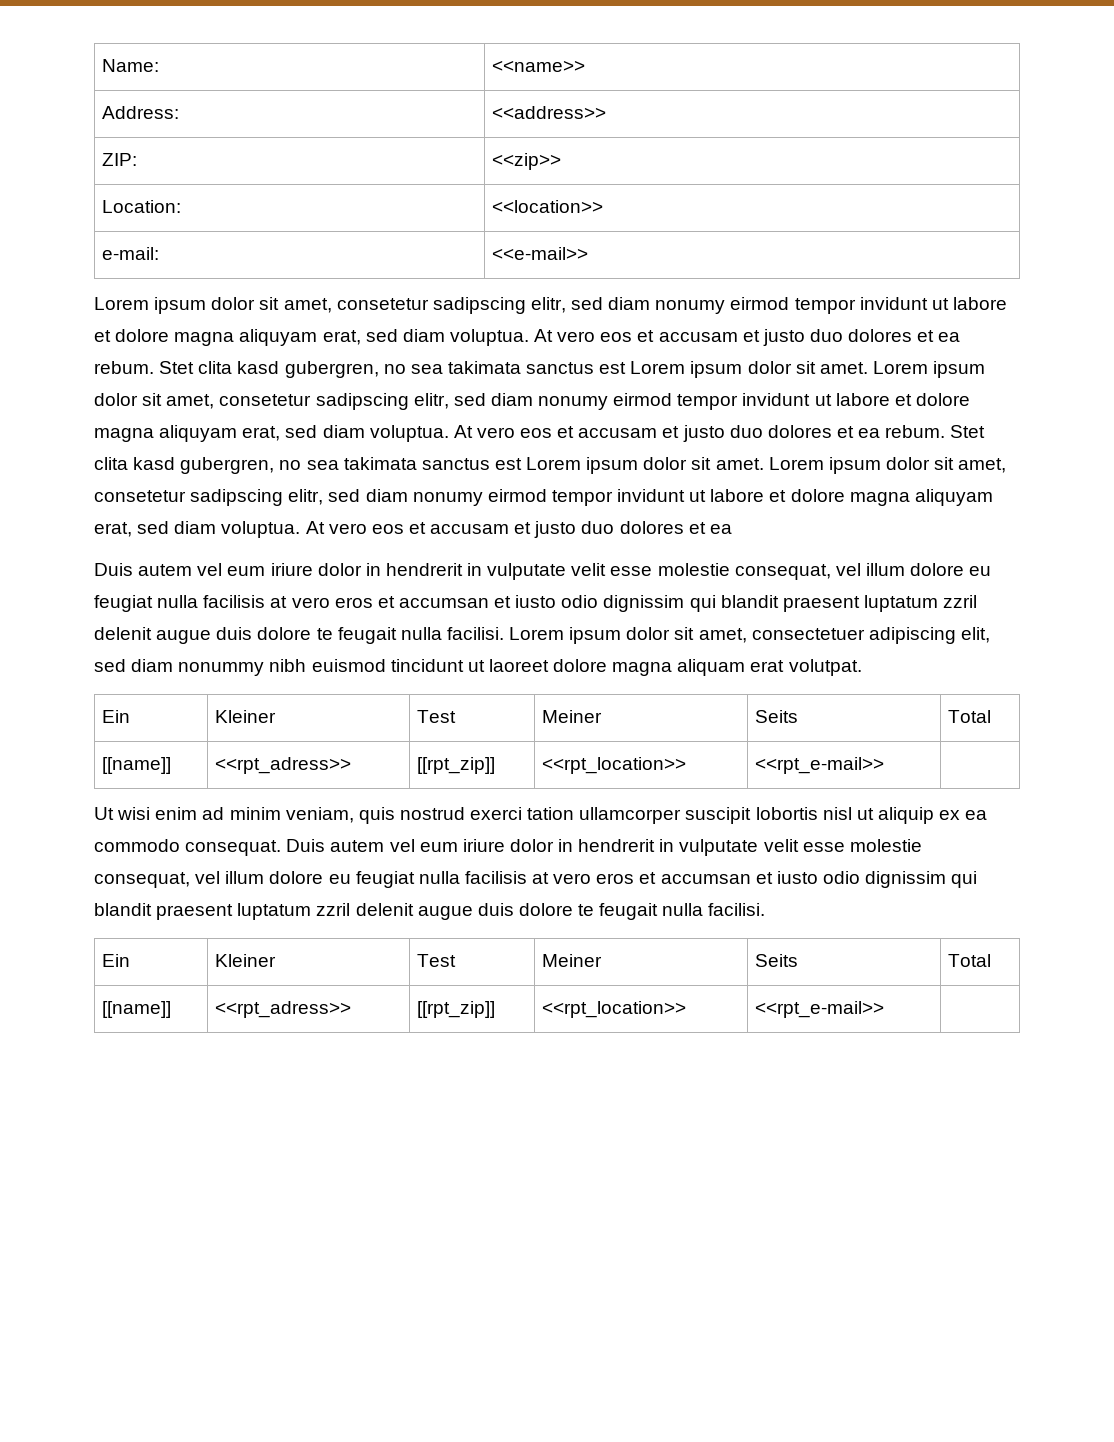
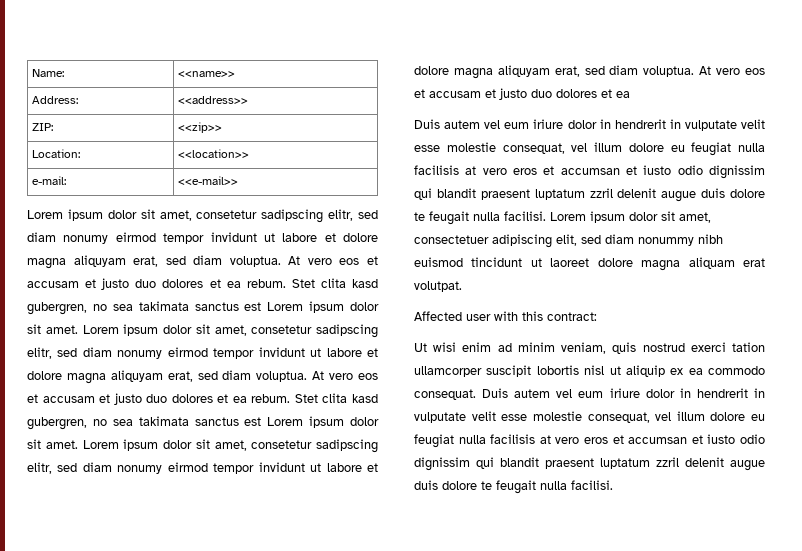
  Lorem ipsum dolor sit amet, consectetuer adipiscing elit, sed diam nonummy nibh euismod tincidunt ut laoreet dolore magna aliquam erat volutpat.
- Ein | Kleiner | Test | Meiner | Seits | Total
- [[name]] | <<rpt_adress>> | [[rpt_zip]] | <<rpt_location>> | <<rpt_e-mail>> |
+ Affected user with this contract:
  Ut wisi enim ad minim veniam, quis nostrud exerci tation ullamcorper suscipit lobortis nisl ut aliquip ex ea commodo consequat. Duis autem vel eum iriure dolor in hendrerit in vulputate velit esse molestie consequat, vel illum dolore eu feugiat nulla facilisis at vero eros et accumsan et iusto odio dignissim qui blandit praesent luptatum zzril delenit augue duis dolore te feugait nulla facilisi.
- Ein | Kleiner | Test | Meiner | Seits | Total
- [[name]] | <<rpt_adress>> | [[rpt_zip]] | <<rpt_location>> | <<rpt_e-mail>> |

